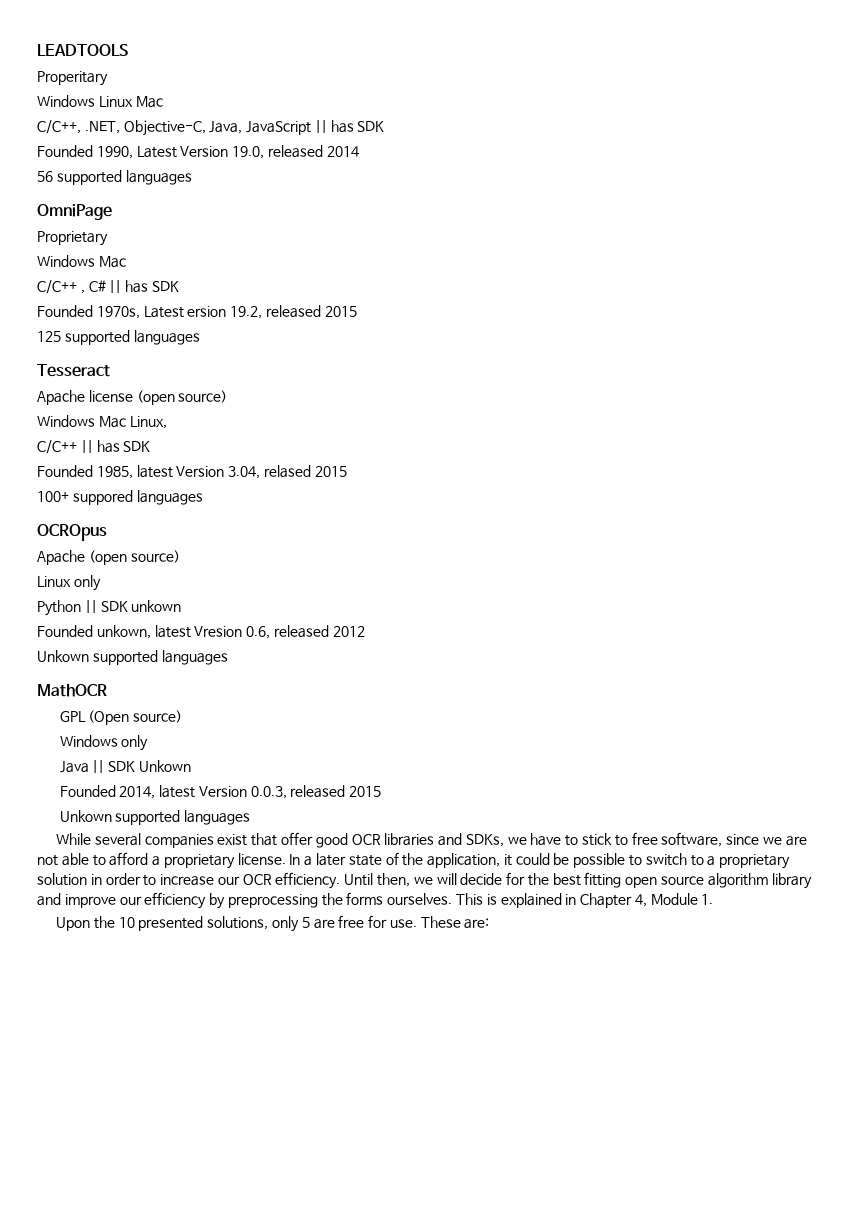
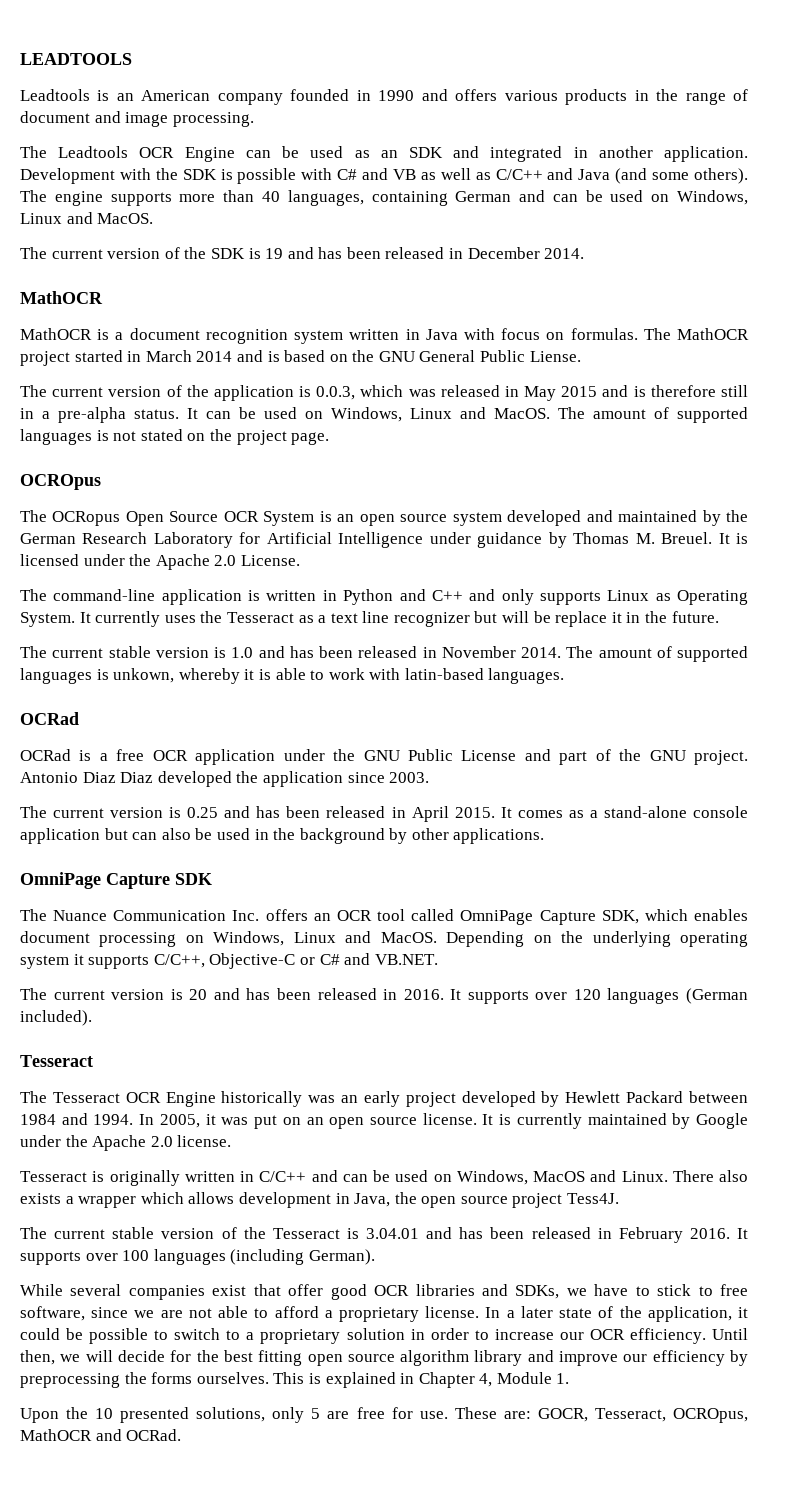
- Properitary
- Windows Linux Mac
- C/C++, .NET, Objective-C, Java, JavaScript || has SDK
- Founded 1990, Latest Version 19.0, released 2014
- 56 supported languages
- OmniPage
- Proprietary
- Windows Mac
- C/C++ , C# || has SDK
- Founded 1970s, Latest ersion 19.2, released 2015
- 125 supported languages
+ Leadtools is an American company founded in 1990 and offers various products in the range of document and image processing.
+ The Leadtools OCR Engine can be used as an SDK and integrated in another application. Development with the SDK is possible with C# and VB as well as C/C++ and Java (and some others). The engine supports more than 40 languages, containing German and can be used on Windows, Linux and MacOS.
+ The current version of the SDK is 19 and has been released in December 2014.
+ MathOCR
+ MathOCR is a document recognition system written in Java with focus on formulas. The MathOCR project started in March 2014 and is based on the GNU General Public Liense.
+ The current version of the application is 0.0.3, which was released in May 2015 and is therefore still in a pre-alpha status. It can be used on Windows, Linux and MacOS. The amount of supported languages is not stated on the project page.
+ OCROpus
+ The OCRopus Open Source OCR System is an open source system developed and maintained by the German Research Laboratory for Artificial Intelligence under guidance by Thomas M. Breuel. It is licensed under the Apache 2.0 License.
+ The command-line application is written in Python and C++ and only supports Linux as Operating System. It currently uses the Tesseract as a text line recognizer but will be replace it in the future.
+ The current stable version is 1.0 and has been released in November 2014. The amount of supported languages is unkown, whereby it is able to work with latin-based languages.
+ OCRad
+ OCRad is a free OCR application under the GNU Public License and part of the GNU project. Antonio Diaz Diaz developed the application since 2003.
+ The current version is 0.25 and has been released in April 2015. It comes as a stand-alone console application but can also be used in the background by other applications.
+ OmniPage Capture SDK
+ The Nuance Communication Inc. offers an OCR tool called OmniPage Capture SDK, which enables document processing on Windows, Linux and MacOS. Depending on the underlying operating system it supports C/C++, Objective-C or C# and VB.NET.
+ The current version is 20 and has been released in 2016. It supports over 120 languages (German included).
  Tesseract
- Apache license (open source)
- Windows Mac Linux,
- C/C++ || has SDK
- Founded 1985, latest Version 3.04, relased 2015
- 100+ suppored languages
- OCROpus
- Apache (open source)
- Linux only
- Python || SDK unkown
- Founded unkown, latest Vresion 0.6, released 2012
- Unkown supported languages
- MathOCR
- GPL (Open source)
- Windows only
- Java || SDK Unkown
- Founded 2014, latest Version 0.0.3, released 2015
- Unkown supported languages
+ The Tesseract OCR Engine historically was an early project developed by Hewlett Packard between 1984 and 1994. In 2005, it was put on an open source license. It is currently maintained by Google under the Apache 2.0 license.
+ Tesseract is originally written in C/C++ and can be used on Windows, MacOS and Linux. There also exists a wrapper which allows development in Java, the open source project Tess4J.
+ The current stable version of the Tesseract is 3.04.01 and has been released in February 2016. It supports over 100 languages (including German).
- These are:
+ These are: GOCR, Tesseract, OCROpus, MathOCR and OCRad.

